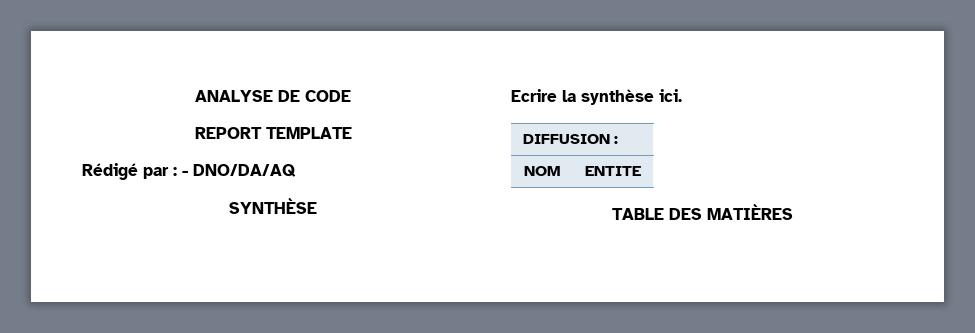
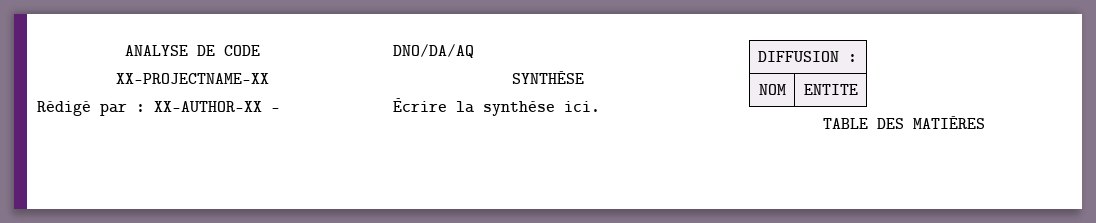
- REPORT TEMPLATE
+ XX-PROJECTNAME-XX
- Rédigé par : - DNO/DA/AQ
+ Rédigé par : XX-AUTHOR-XX - DNO/DA/AQ
- Ecrire la synthèse ici.
+ Écrire la synthèse ici.

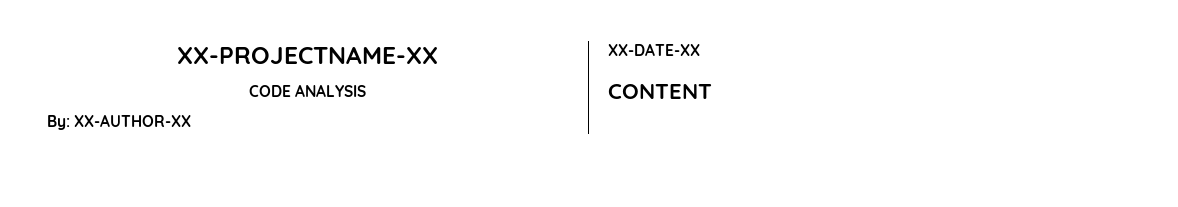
- ANALYSE DE CODE
  XX-PROJECTNAME-XX
- Rédigé par : XX-AUTHOR-XX - DNO/DA/AQ
- SYNTHÈSE
- Écrire la synthèse ici.
- DIFFUSION :
- NOM | ENTITE
- TABLE DES MATIÈRES
+ CODE ANALYSIS
+ By: XX-AUTHOR-XX
+ XX-DATE-XX
+ CONTENT

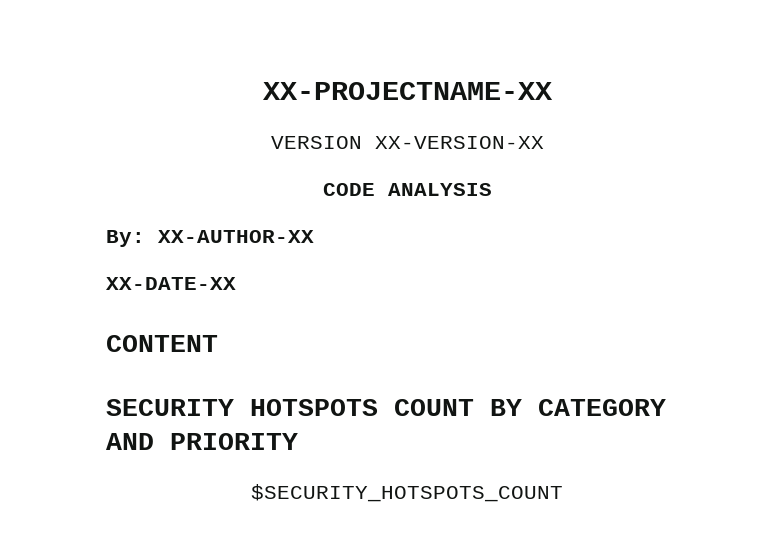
+ VERSION XX-VERSION-XX
+ SECURITY HOTSPOTS COUNT BY CATEGORY AND PRIORITY
+ $SECURITY_HOTSPOTS_COUNT

